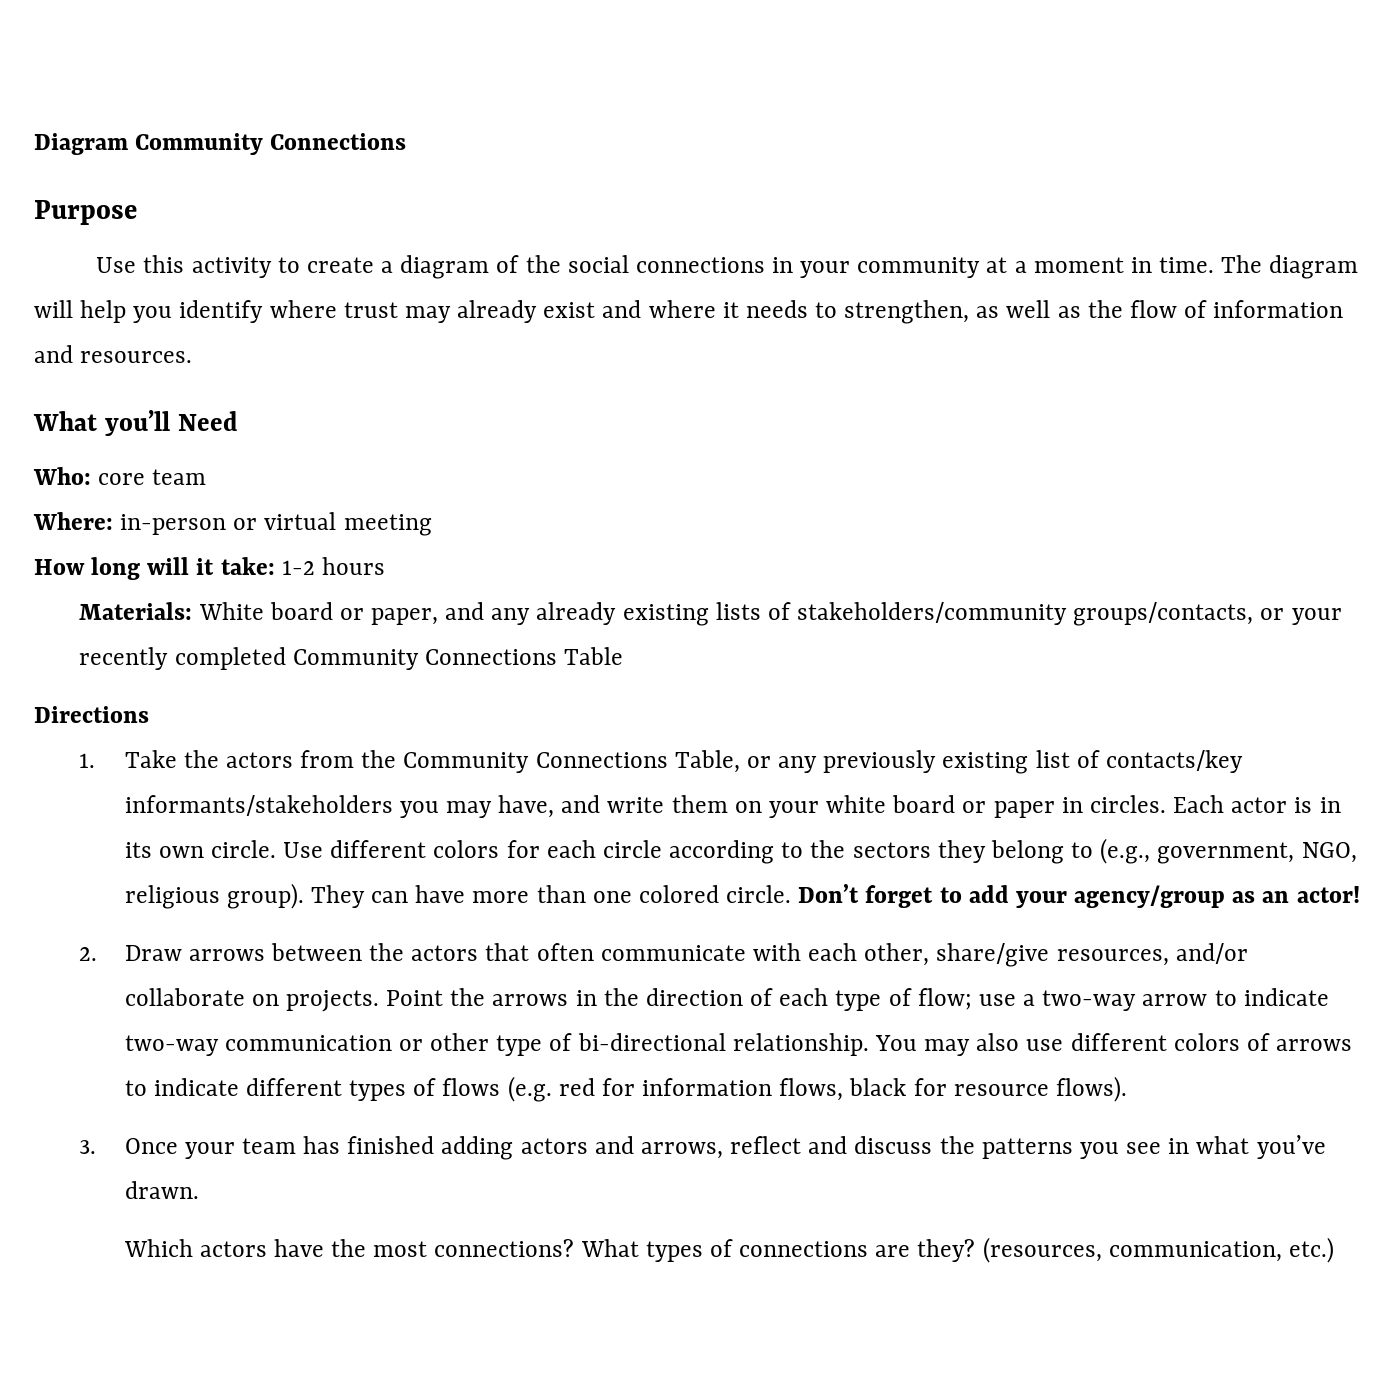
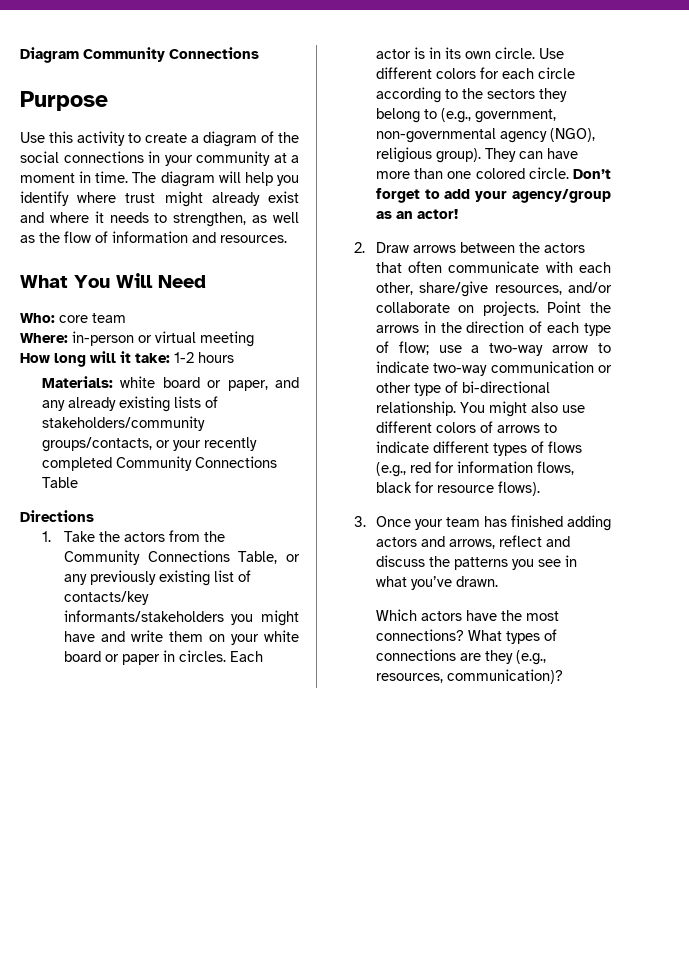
- The diagram will help you identify where trust may already exist and where it needs to strengthen, as well as the flow of information and resources.
+ The diagram will help you identify where trust might already exist and where it needs to strengthen, as well as the flow of information and resources.
- What you’ll Need
+ What You Will Need
- Materials: White board or paper, and any already existing lists of stakeholders/community groups/contacts, or your recently completed Community Connections Table
+ Materials: white board or paper, and any already existing lists of stakeholders/community groups/contacts, or your recently completed Community Connections Table
- 1. Take the actors from the Community Connections Table, or any previously existing list of contacts/key informants/stakeholders you may have, and write them on your white board or paper in circles.
+ 1. Take the actors from the Community Connections Table, or any previously existing list of contacts/key informants/stakeholders you might have and write them on your white board or paper in circles.
- Use different colors for each circle according to the sectors they belong to (e.g., government, NGO, religious group).
+ Use different colors for each circle according to the sectors they belong to (e.g., government, non-governmental agency (NGO), religious group).
- You may also use different colors of arrows to indicate different types of flows (e.g. red for information flows, black for resource flows).
+ You might also use different colors of arrows to indicate different types of flows (e.g., red for information flows, black for resource flows).
- What types of connections are they? (resources, communication, etc.)
+ What types of connections are they (e.g., resources, communication)?

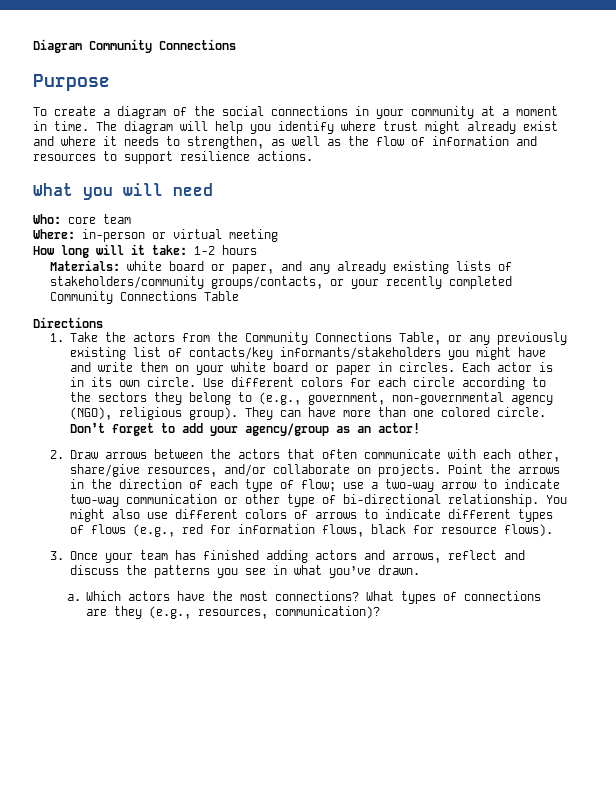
- Use this activity to create a diagram of the social connections in your community at a moment in time.
+ To create a diagram of the social connections in your community at a moment in time.
- The diagram will help you identify where trust might already exist and where it needs to strengthen, as well as the flow of information and resources.
- What You Will Need
+ The diagram will help you identify where trust might already exist and where it needs to strengthen, as well as the flow of information and resources to support resilience actions.
+ What you will need
+ a.

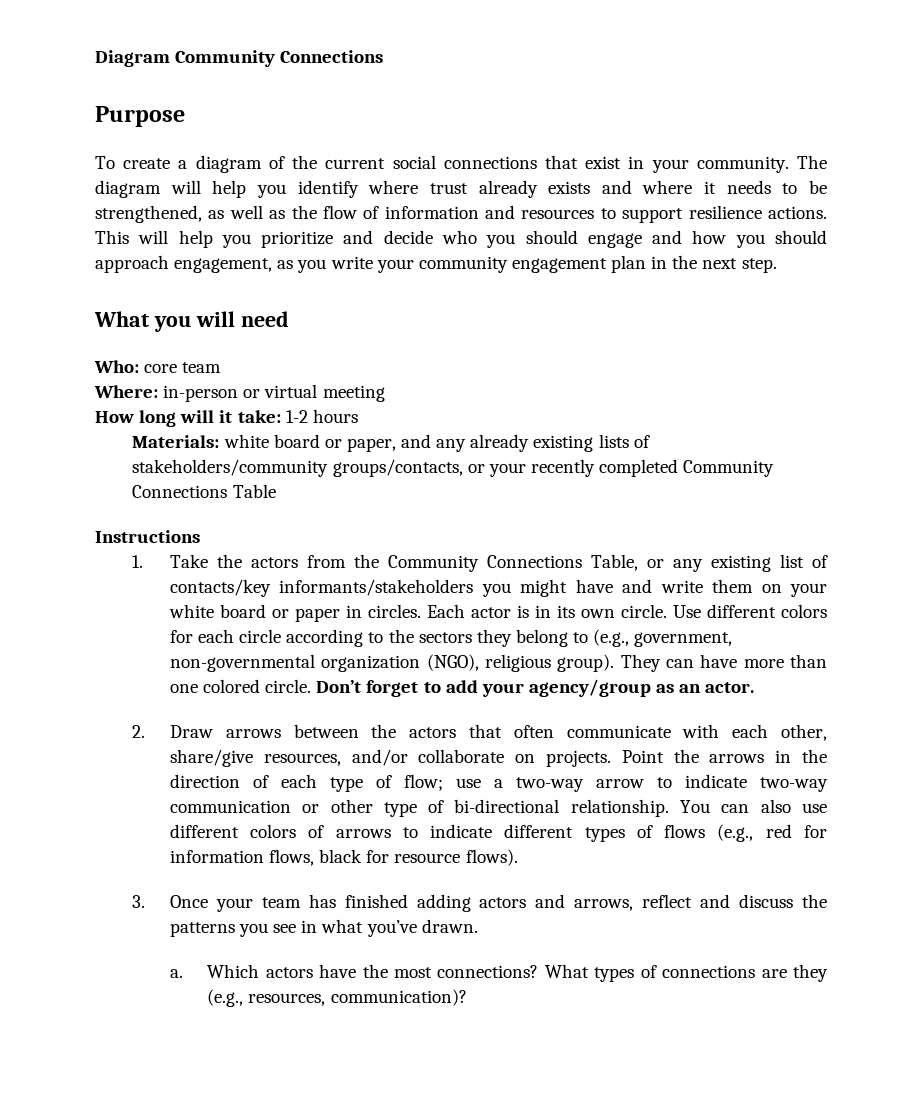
- To create a diagram of the social connections in your community at a moment in time.
+ To create a diagram of the current social connections that exist in your community.
- The diagram will help you identify where trust might already exist and where it needs to strengthen, as well as the flow of information and resources to support resilience actions.
+ The diagram will help you identify where trust already exists and where it needs to be strengthened, as well as the flow of information and resources to support resilience actions. This will help you prioritize and decide who you should engage and how you should approach engagement, as you write your community engagement plan in the next step.
- Directions
+ Instructions
- 1. Take the actors from the Community Connections Table, or any previously existing list of contacts/key informants/stakeholders you might have and write them on your white board or paper in circles.
+ 1. Take the actors from the Community Connections Table, or any existing list of contacts/key informants/stakeholders you might have and write them on your white board or paper in circles.
- Use different colors for each circle according to the sectors they belong to (e.g., government, non-governmental agency (NGO), religious group).
+ Use different colors for each circle according to the sectors they belong to (e.g., government, non-governmental organization (NGO), religious group).
- Don’t forget to add your agency/group as an actor!
+ Don’t forget to add your agency/group as an actor.
- You might also use different colors of arrows to indicate different types of flows (e.g., red for information flows, black for resource flows).
+ You can also use different colors of arrows to indicate different types of flows (e.g., red for information flows, black for resource flows).

